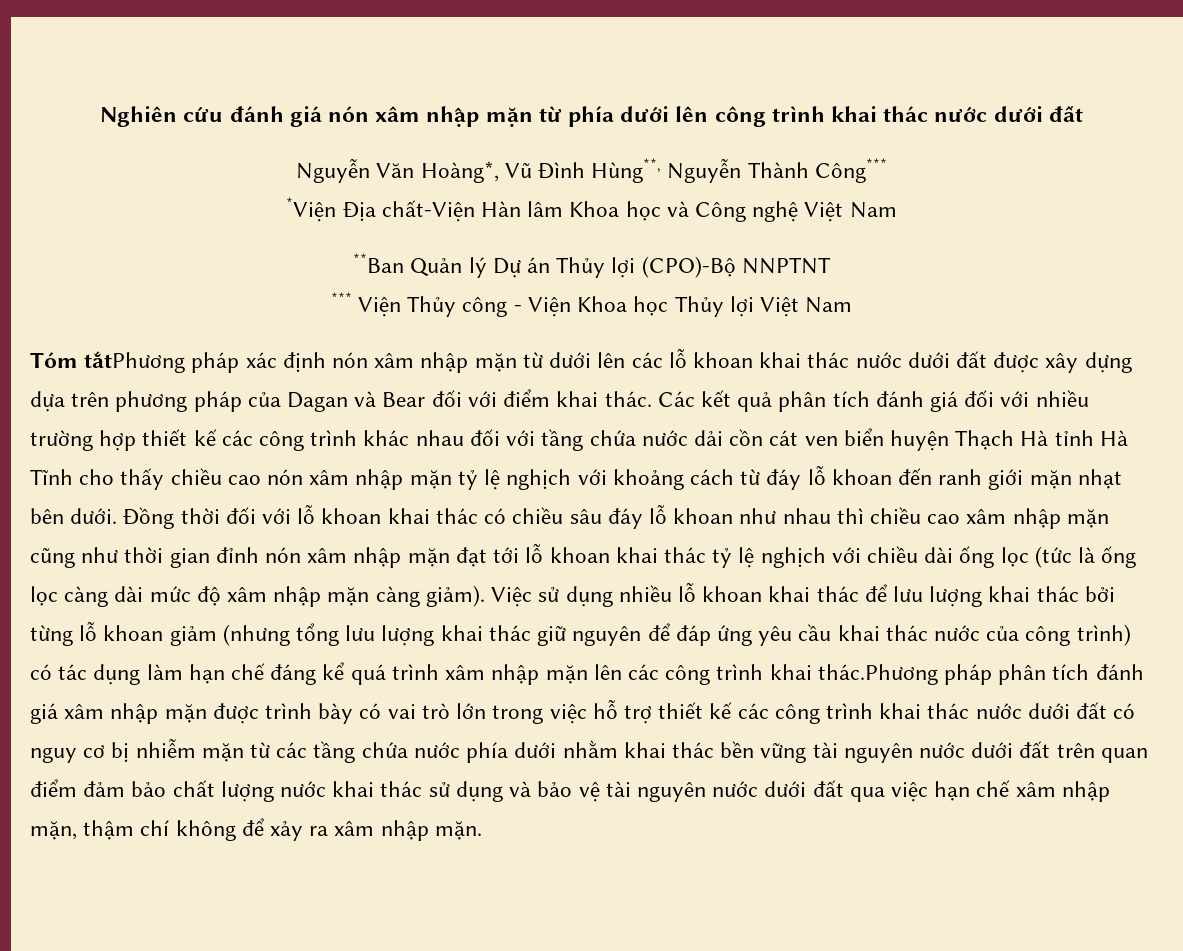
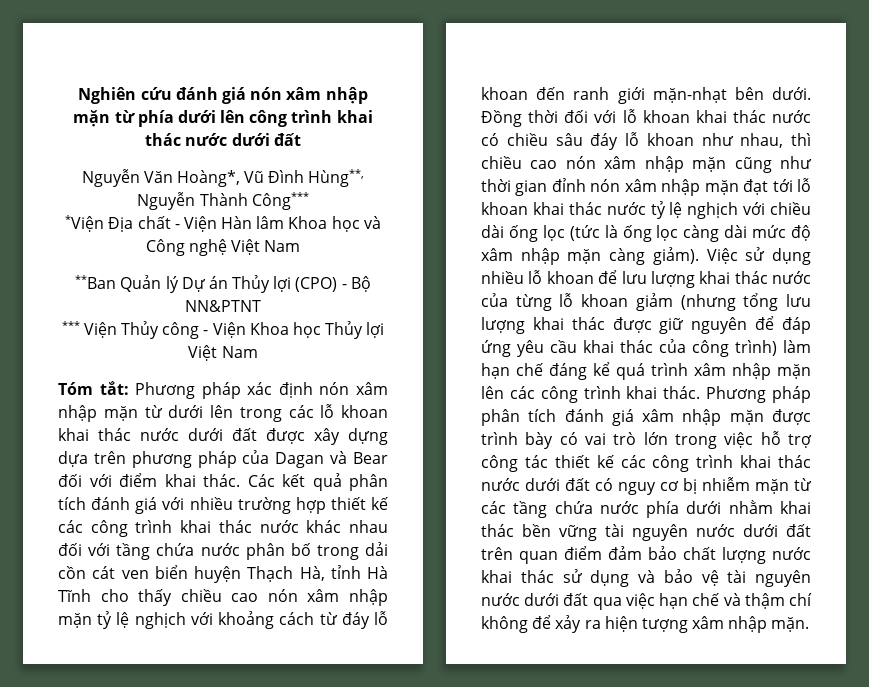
- *Viện Địa chất-Viện Hàn lâm Khoa học và Công nghệ Việt Nam
+ *Viện Địa chất - Viện Hàn lâm Khoa học và Công nghệ Việt Nam
- **Ban Quản lý Dự án Thủy lợi (CPO)-Bộ NNPTNT
+ **Ban Quản lý Dự án Thủy lợi (CPO) - Bộ NN&PTNT
- Tóm tắtPhương pháp xác định nón xâm nhập mặn từ dưới lên các lỗ khoan khai thác nước dưới đất được xây dựng dựa trên phương pháp của Dagan và Bear đối với điểm khai thác.
+ Tóm tắt: Phương pháp xác định nón xâm nhập mặn từ dưới lên trong các lỗ khoan khai thác nước dưới đất được xây dựng dựa trên phương pháp của Dagan và Bear đối với điểm khai thác.
- Các kết quả phân tích đánh giá đối với nhiều trường hợp thiết kế các công trình khác nhau đối với tầng chứa nước dải cồn cát ven biển huyện Thạch Hà tỉnh Hà Tĩnh cho thấy chiều cao nón xâm nhập mặn tỷ lệ nghịch với khoảng cách từ đáy lỗ khoan đến ranh giới mặn nhạt bên dưới.
+ Các kết quả phân tích đánh giá với nhiều trường hợp thiết kế các công trình khai thác nước khác nhau đối với tầng chứa nước phân bố trong dải cồn cát ven biển huyện Thạch Hà, tỉnh Hà Tĩnh cho thấy chiều cao nón xâm nhập mặn tỷ lệ nghịch với khoảng cách từ đáy lỗ khoan đến ranh giới mặn-nhạt bên dưới.
- Đồng thời đối với lỗ khoan khai thác có chiều sâu đáy lỗ khoan như nhau thì chiều cao xâm nhập mặn cũng như thời gian đỉnh nón xâm nhập mặn đạt tới lỗ khoan khai thác tỷ lệ nghịch với chiều dài ống lọc (tức là ống lọc càng dài mức độ xâm nhập mặn càng giảm).
+ Đồng thời đối với lỗ khoan khai thác nước có chiều sâu đáy lỗ khoan như nhau, thì chiều cao nón xâm nhập mặn cũng như thời gian đỉnh nón xâm nhập mặn đạt tới lỗ khoan khai thác nước tỷ lệ nghịch với chiều dài ống lọc (tức là ống lọc càng dài mức độ xâm nhập mặn càng giảm).
- Việc sử dụng nhiều lỗ khoan khai thác để lưu lượng khai thác bởi từng lỗ khoan giảm (nhưng tổng lưu lượng khai thác giữ nguyên để đáp ứng yêu cầu khai thác nước của công trình) có tác dụng làm hạn chế đáng kể quá trình xâm nhập mặn lên các công trình khai thác.Phương pháp phân tích đánh giá xâm nhập mặn được trình bày có vai trò lớn trong việc hỗ trợ thiết kế các công trình khai thác nước dưới đất có nguy cơ bị nhiễm mặn từ các tầng chứa nước phía dưới nhằm khai thác bền vững tài nguyên nước dưới đất trên quan điểm đảm bảo chất lượng nước khai thác sử dụng và bảo vệ tài nguyên nước dưới đất qua việc hạn chế xâm nhập mặn, thậm chí không để xảy ra xâm nhập mặn.
+ Việc sử dụng nhiều lỗ khoan để lưu lượng khai thác nước của từng lỗ khoan giảm (nhưng tổng lưu lượng khai thác được giữ nguyên để đáp ứng yêu cầu khai thác của công trình) làm hạn chế đáng kể quá trình xâm nhập mặn lên các công trình khai thác. Phương pháp phân tích đánh giá xâm nhập mặn được trình bày có vai trò lớn trong việc hỗ trợ công tác thiết kế các công trình khai thác nước dưới đất có nguy cơ bị nhiễm mặn từ các tầng chứa nước phía dưới nhằm khai thác bền vững tài nguyên nước dưới đất trên quan điểm đảm bảo chất lượng nước khai thác sử dụng và bảo vệ tài nguyên nước dưới đất qua việc hạn chế và thậm chí không để xảy ra hiện tượng xâm nhập mặn.

